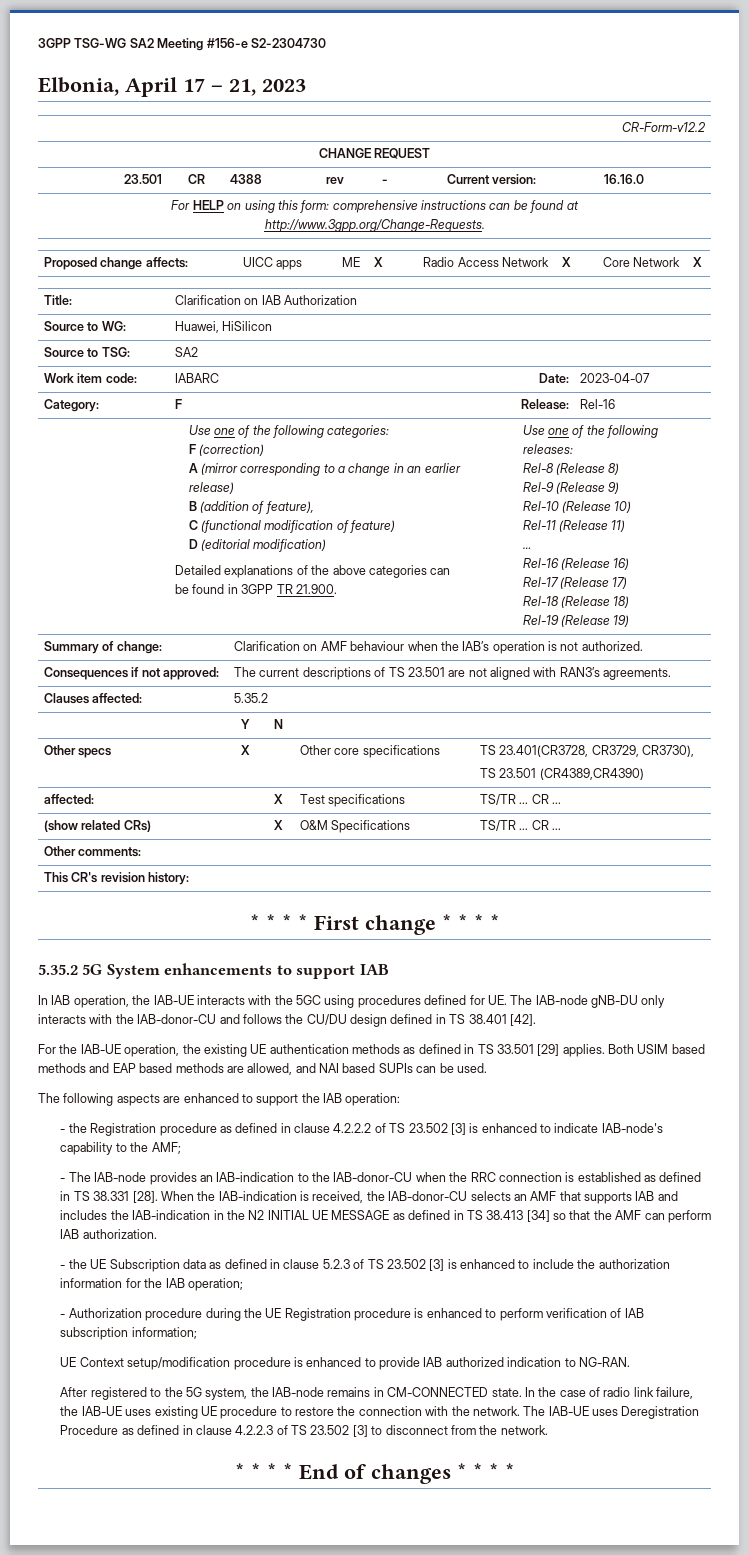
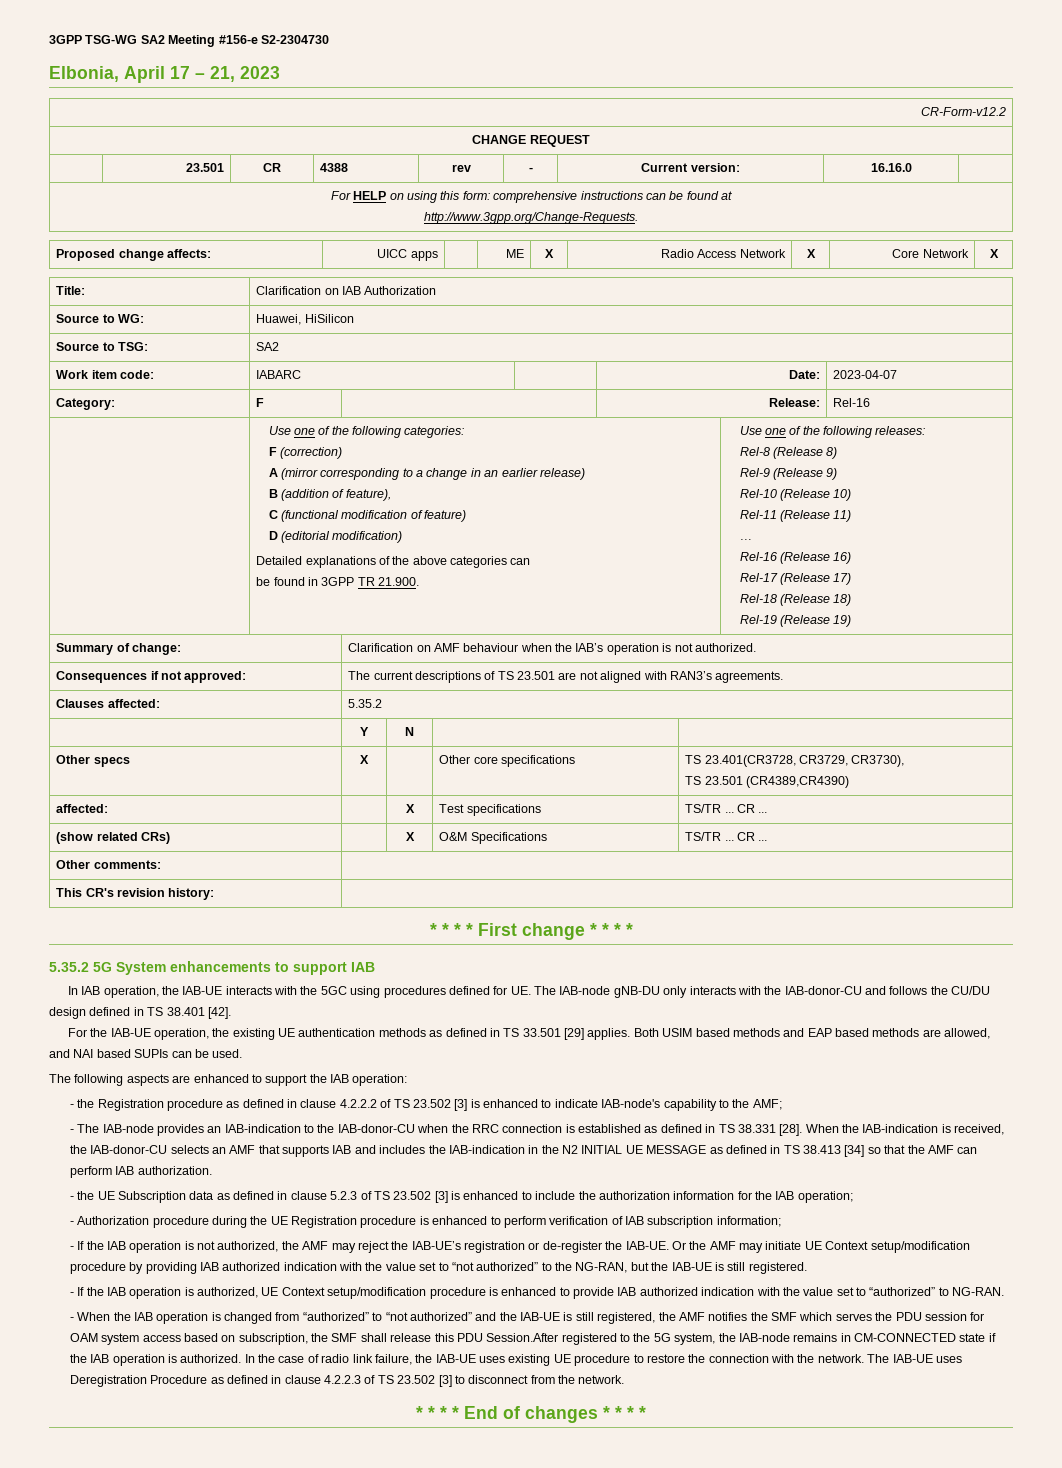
- UE Context setup/modification procedure is enhanced to provide IAB authorized indication to NG-RAN.
- After registered to the 5G system, the IAB-node remains in CM-CONNECTED state.
+ - If the IAB operation is not authorized, the AMF may reject the IAB-UE’s registration or de-register the IAB-UE. Or the AMF may initiate UE Context setup/modification procedure by providing IAB authorized indication with the value set to “not authorized” to the NG-RAN, but the IAB-UE is still registered.
+ - If the IAB operation is authorized, UE Context setup/modification procedure is enhanced to provide IAB authorized indication with the value set to “authorized” to NG-RAN.
+ - When the IAB operation is changed from “authorized” to “not authorized” and the IAB-UE is still registered, the AMF notifies the SMF which serves the PDU session for OAM system access based on subscription, the SMF shall release this PDU Session.After registered to the 5G system, the IAB-node remains in CM-CONNECTED state if the IAB operation is authorized.

